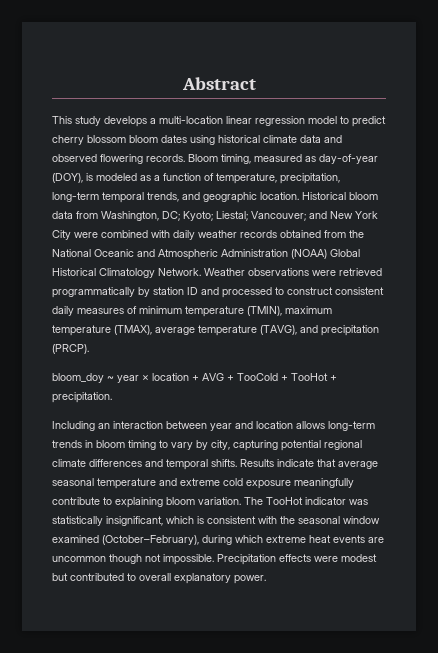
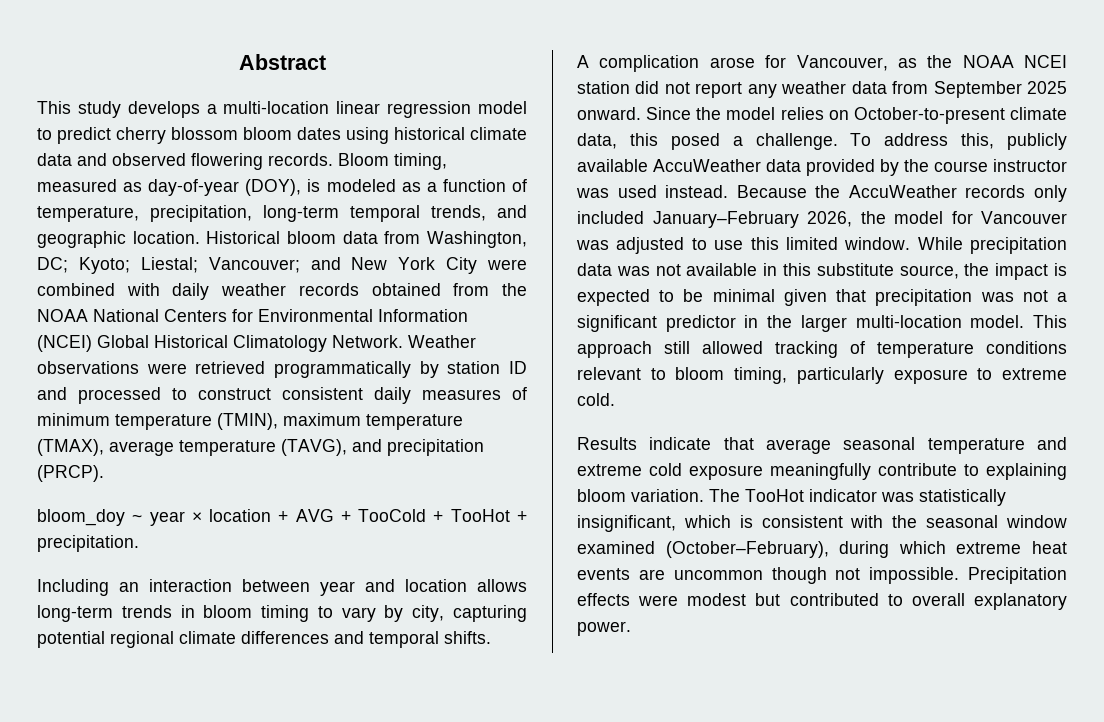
- Historical bloom data from Washington, DC; Kyoto; Liestal; Vancouver; and New York City were combined with daily weather records obtained from the National Oceanic and Atmospheric Administration (NOAA) Global Historical Climatology Network.
+ Historical bloom data from Washington, DC; Kyoto; Liestal; Vancouver; and New York City were combined with daily weather records obtained from the NOAA National Centers for Environmental Information (NCEI) Global Historical Climatology Network.
- Including an interaction between year and location allows long-term trends in bloom timing to vary by city, capturing potential regional climate differences and temporal shifts. Results indicate that average seasonal temperature and extreme cold exposure meaningfully contribute to explaining bloom variation.
+ Including an interaction between year and location allows long-term trends in bloom timing to vary by city, capturing potential regional climate differences and temporal shifts.
+ A complication arose for Vancouver, as the NOAA NCEI station did not report any weather data from September 2025 onward. Since the model relies on October-to-present climate data, this posed a challenge. To address this, publicly available AccuWeather data provided by the course instructor was used instead. Because the AccuWeather records only included January–February 2026, the model for Vancouver was adjusted to use this limited window. While precipitation data was not available in this substitute source, the impact is expected to be minimal given that precipitation was not a significant predictor in the larger multi-location model. This approach still allowed tracking of temperature conditions relevant to bloom timing, particularly exposure to extreme cold.
+ Results indicate that average seasonal temperature and extreme cold exposure meaningfully contribute to explaining bloom variation.

